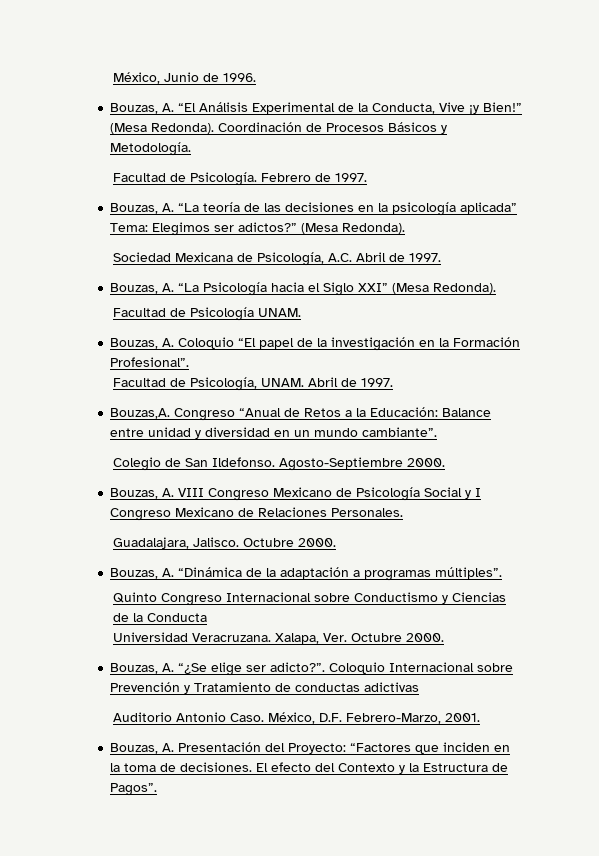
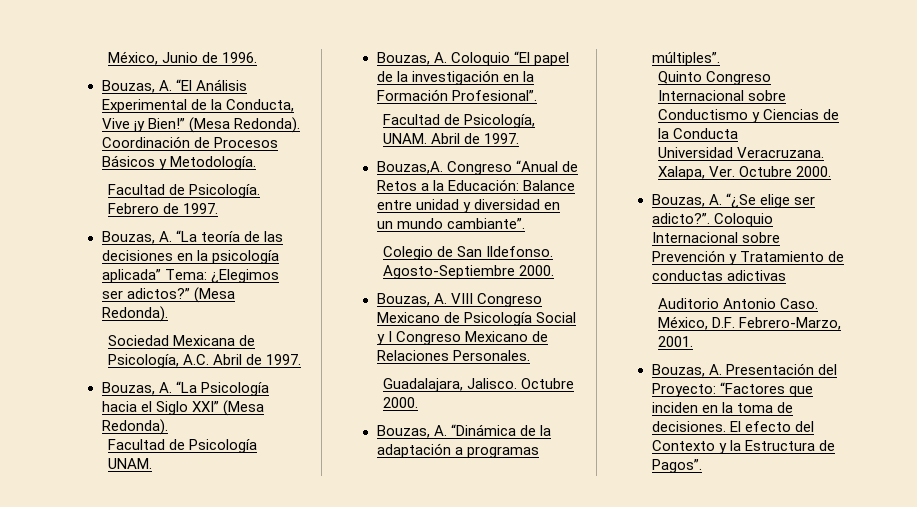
- Bouzas, A. “La teoría de las decisiones en la psicología aplicada” Tema: Elegimos ser adictos?”
+ Bouzas, A. “La teoría de las decisiones en la psicología aplicada” Tema: ¿Elegimos ser adictos?”

